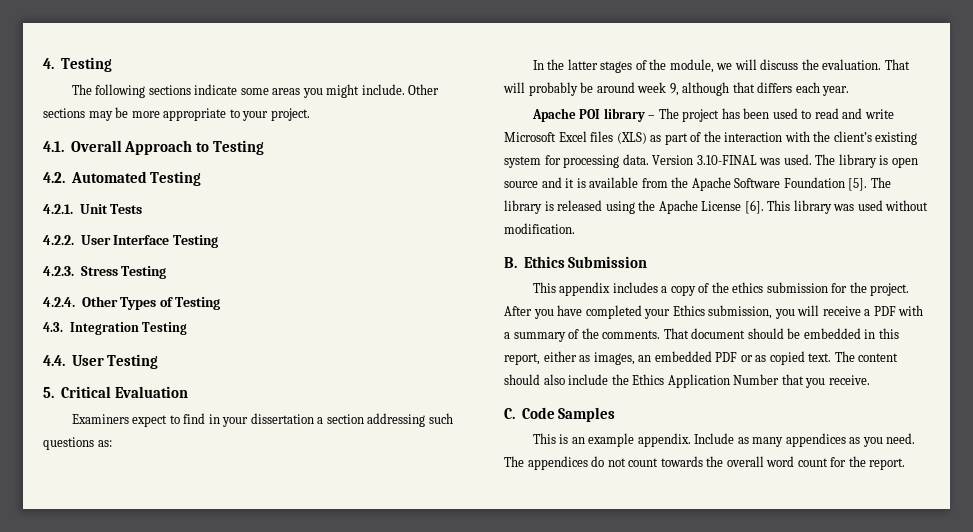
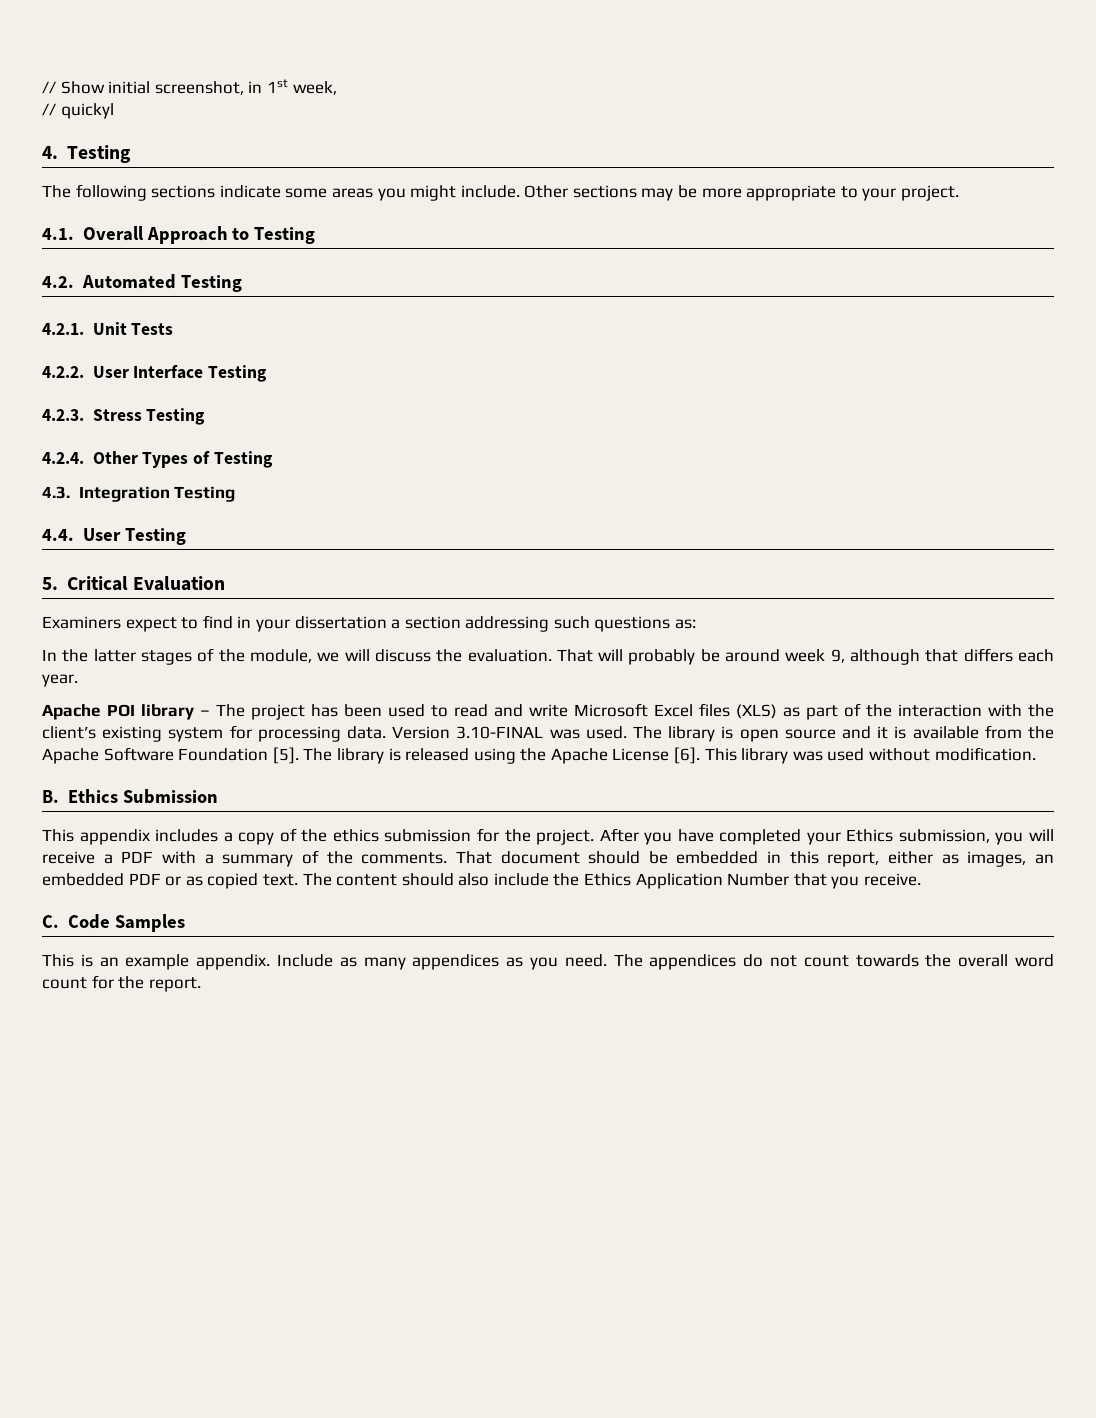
+ // Show initial screenshot, in 1st week,
+ // quickyl

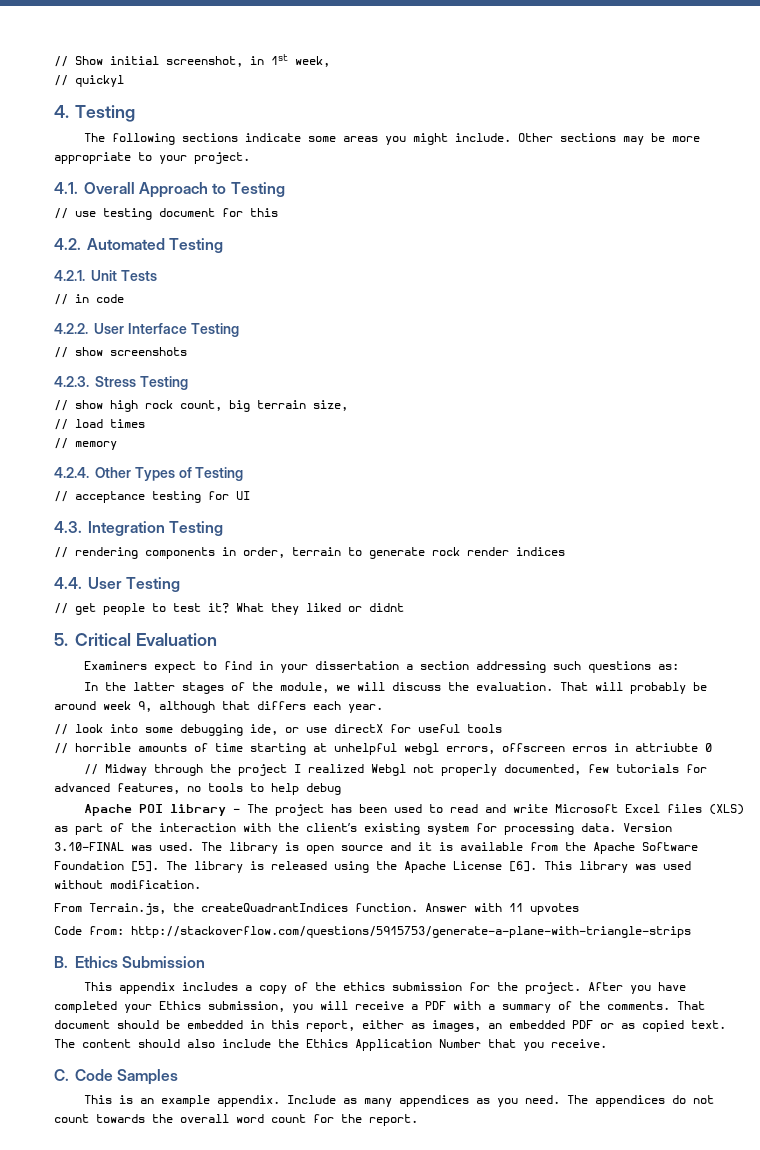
+ // use testing document for this
+ // in code
+ // show screenshots
+ // show high rock count, big terrain size,
+ // load times
+ // memory
+ // acceptance testing for UI
  4.3. Integration Testing
+ // rendering components in order, terrain to generate rock render indices
  4.4. User Testing
+ // get people to test it? What they liked or didnt
+ // look into some debugging ide, or use directX for useful tools
+ // horrible amounts of time starting at unhelpful webgl errors, offscreen erros in attriubte 0
+ // Midway through the project I realized Webgl not properly documented, few tutorials for advanced features, no tools to help debug
+ From Terrain.js, the createQuadrantIndices function. Answer with 11 upvotes
+ Code from: http://stackoverflow.com/questions/5915753/generate-a-plane-with-triangle-strips

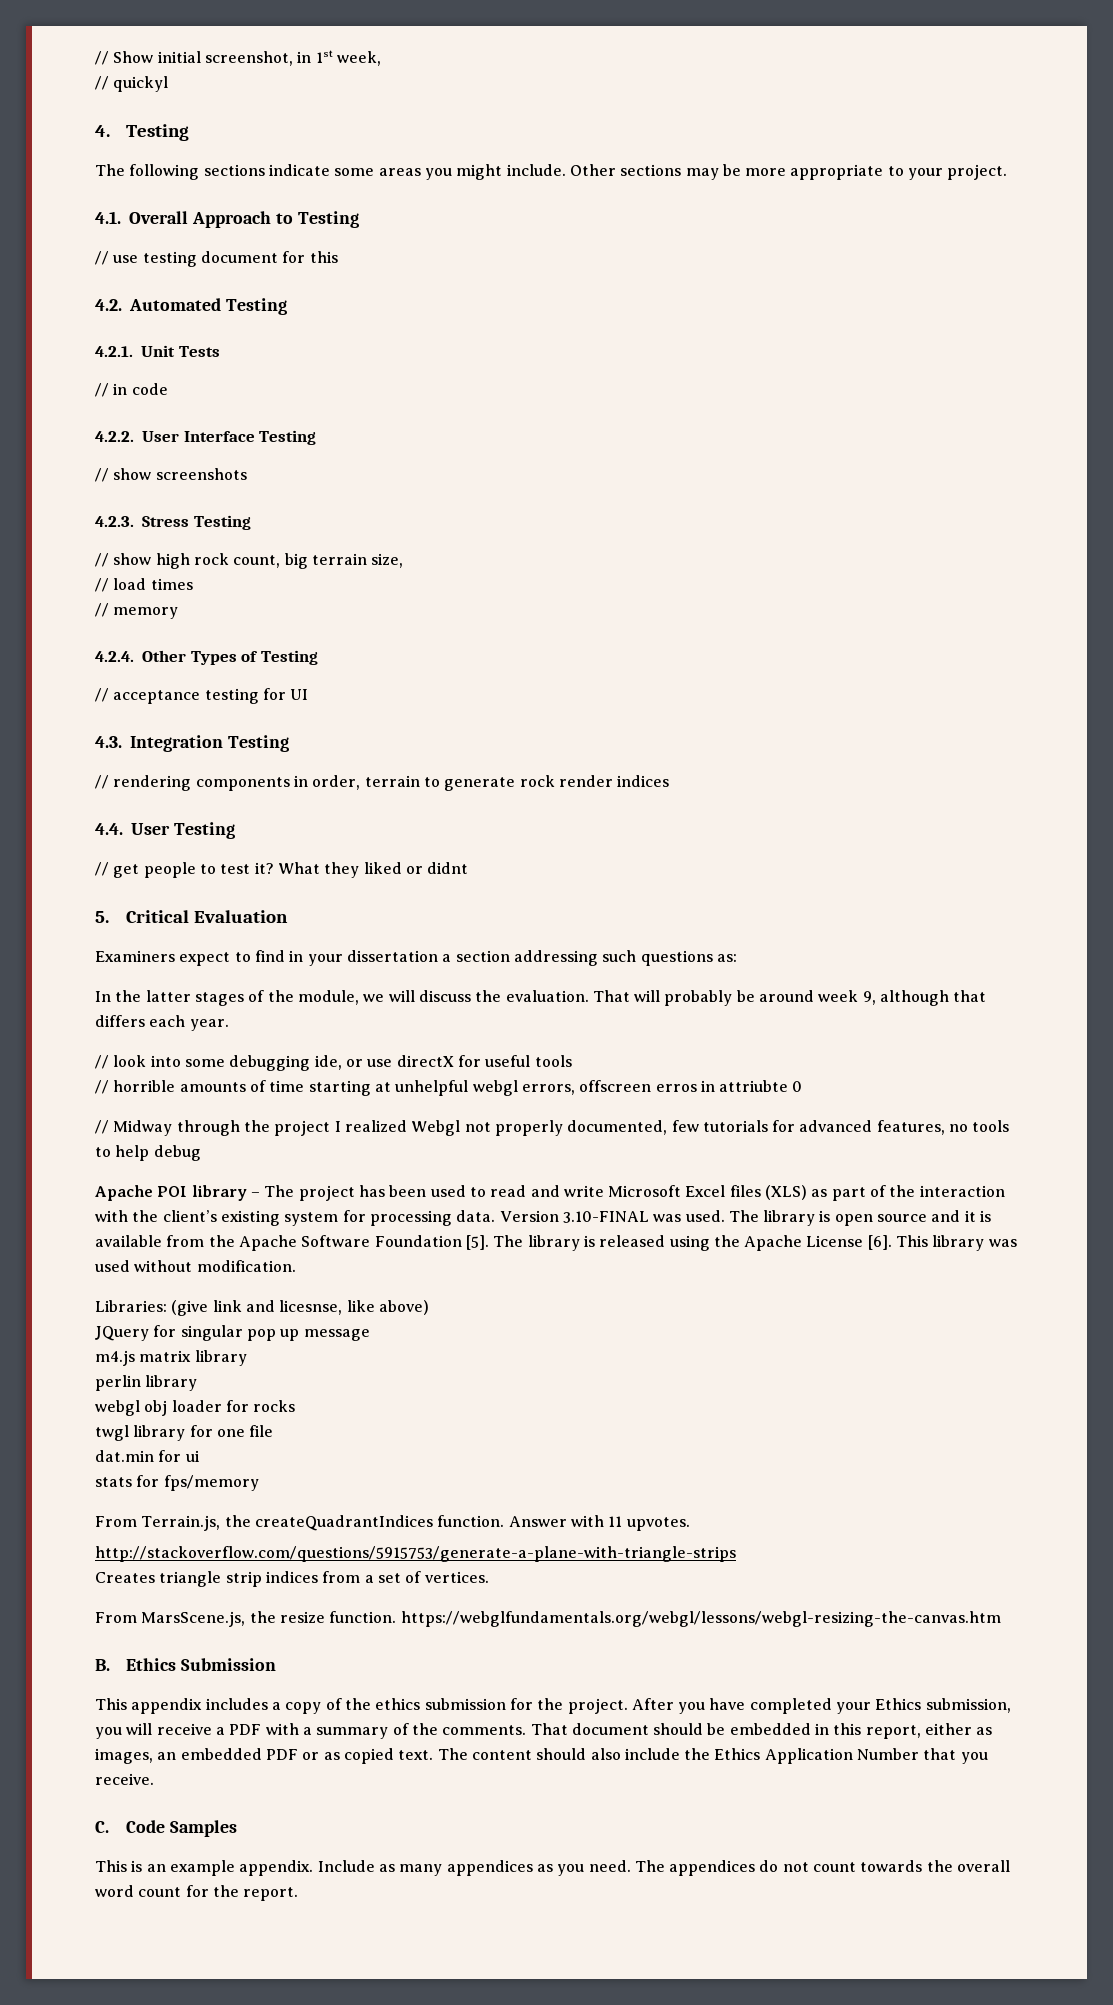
+ Libraries: (give link and licesnse, like above)
+ JQuery for singular pop up message
+ m4.js matrix library
+ perlin library
+ webgl obj loader for rocks
+ twgl library for one file
+ dat.min for ui
+ stats for fps/memory
- Answer with 11 upvotes
- Code from: http://stackoverflow.com/questions/5915753/generate-a-plane-with-triangle-strips
+ Answer with 11 upvotes.
+ http://stackoverflow.com/questions/5915753/generate-a-plane-with-triangle-strips
+ Creates triangle strip indices from a set of vertices.
+ From MarsScene.js, the resize function. https://webglfundamentals.org/webgl/lessons/webgl-resizing-the-canvas.htm

